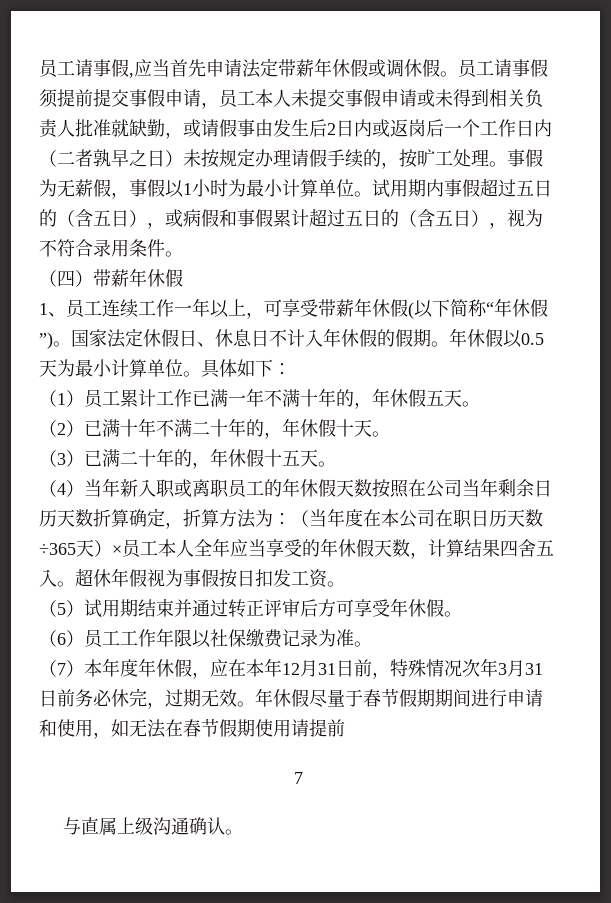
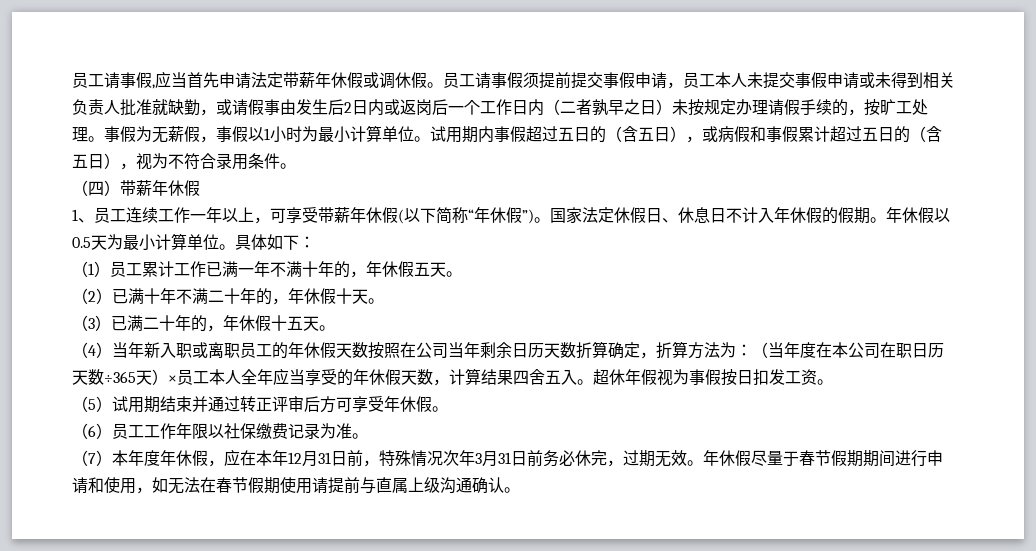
- 年休假尽量于春节假期期间进行申请和使用，如无法在春节假期使用请提前
- 7
- 与直属上级沟通确认。
+ 年休假尽量于春节假期期间进行申请和使用，如无法在春节假期使用请提前与直属上级沟通确认。

